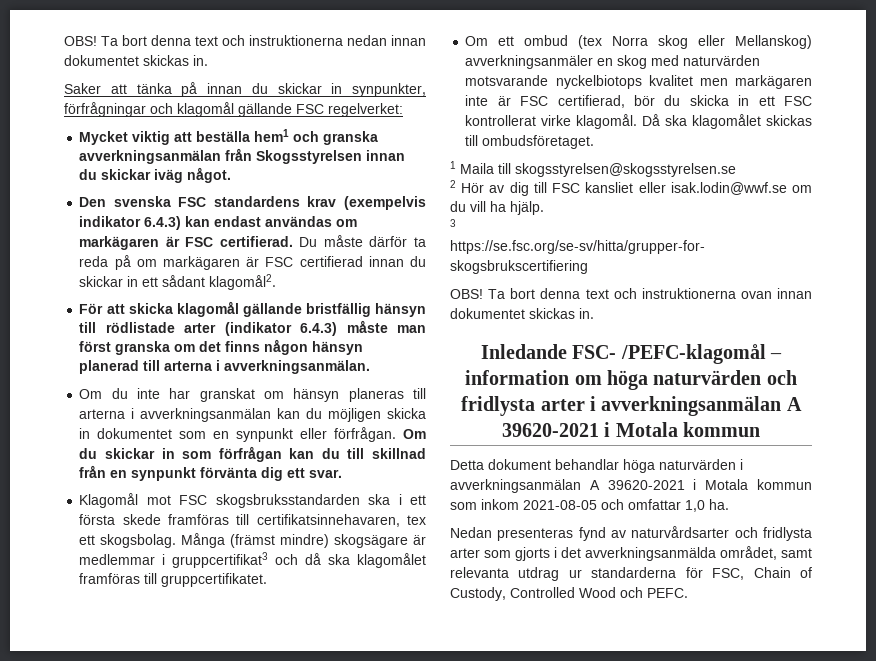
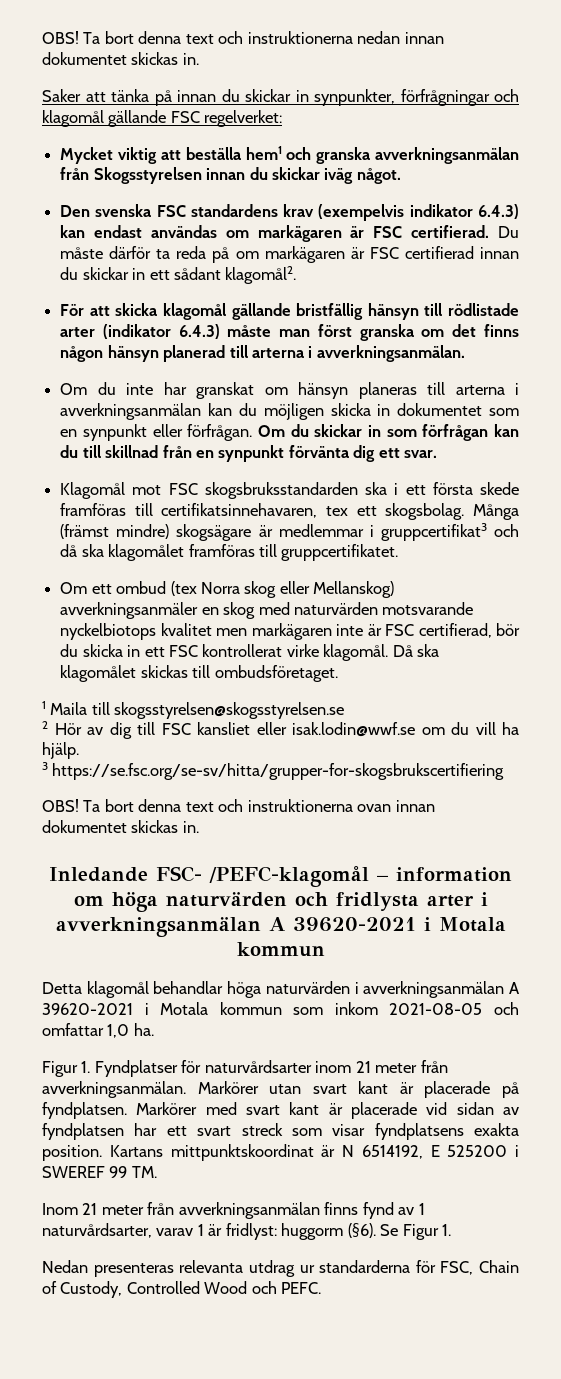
- Detta dokument behandlar höga naturvärden i avverkningsanmälan A 39620-2021 i Motala kommun som inkom 2021-08-05 och omfattar 1,0 ha.
+ Detta klagomål behandlar höga naturvärden i avverkningsanmälan A 39620-2021 i Motala kommun som inkom 2021-08-05 och omfattar 1,0 ha.
- Nedan presenteras fynd av naturvårdsarter och fridlysta arter som gjorts i det avverkningsanmälda området, samt relevanta utdrag ur standarderna för FSC, Chain of Custody, Controlled Wood och PEFC.
+ Figur 1. Fyndplatser för naturvårdsarter inom 21 meter från avverkningsanmälan. Markörer utan svart kant är placerade på fyndplatsen. Markörer med svart kant är placerade vid sidan av fyndplatsen har ett svart streck som visar fyndplatsens exakta position. Kartans mittpunktskoordinat är N 6514192, E 525200 i SWEREF 99 TM.
+ Inom 21 meter från avverkningsanmälan finns fynd av 1 naturvårdsarter, varav 1 är fridlyst: huggorm (§6). Se Figur 1.
+ Nedan presenteras relevanta utdrag ur standarderna för FSC, Chain of Custody, Controlled Wood och PEFC.

